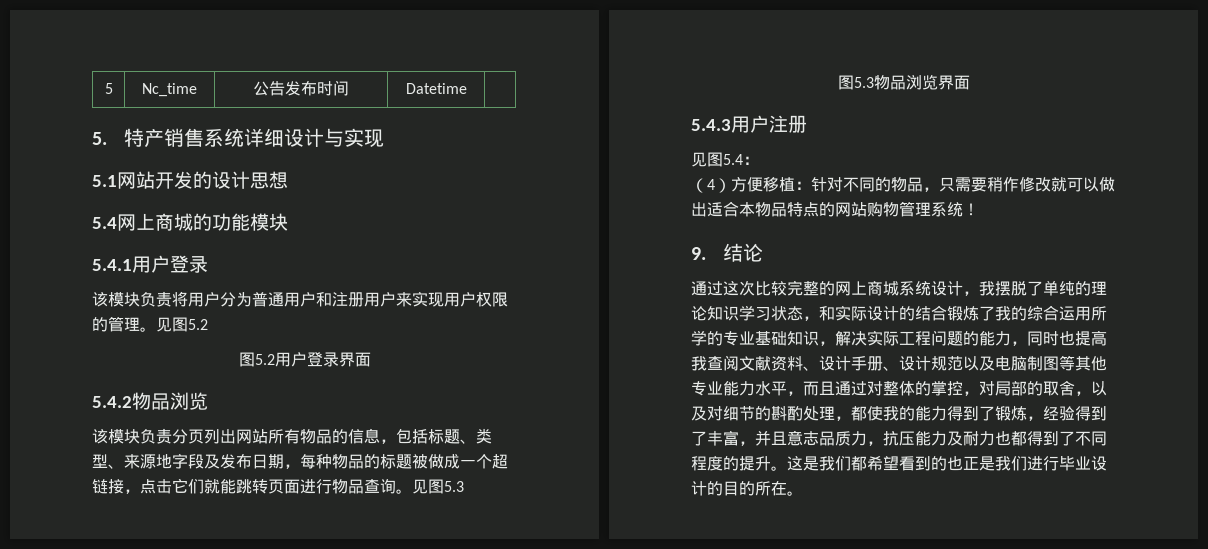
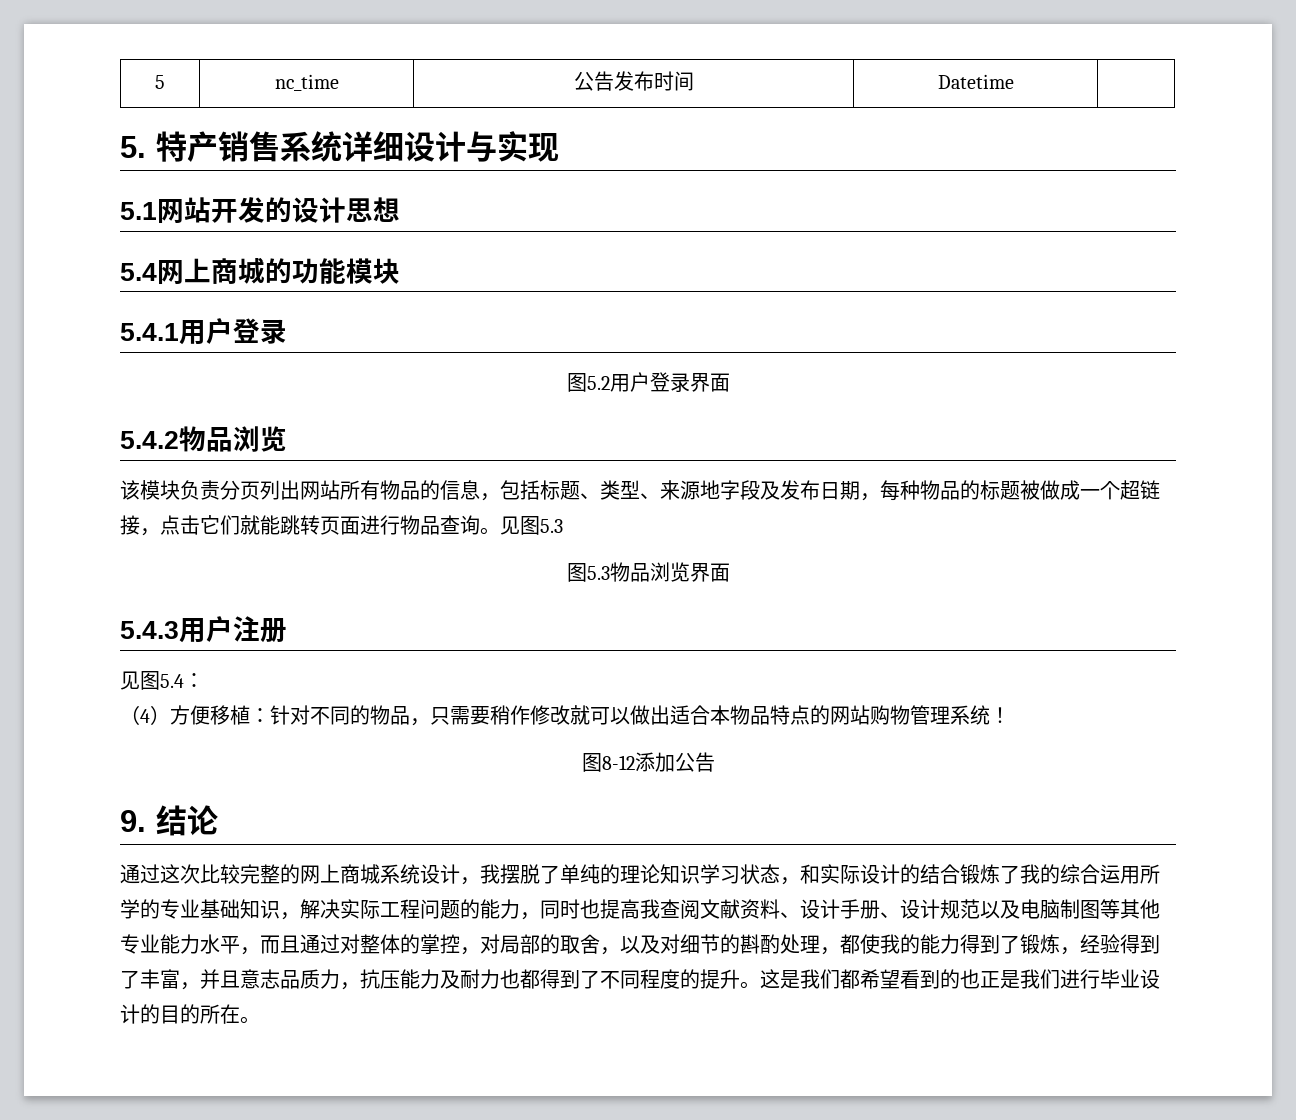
- 5 | Nc_time | 公告发布时间 | Datetime |
+ 5 | nc_time | 公告发布时间 | Datetime |
- 该模块负责将用户分为普通用户和注册用户来实现用户权限的管理。见图5.2
+ 图8-12添加公告

